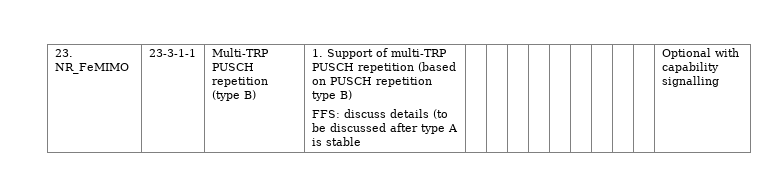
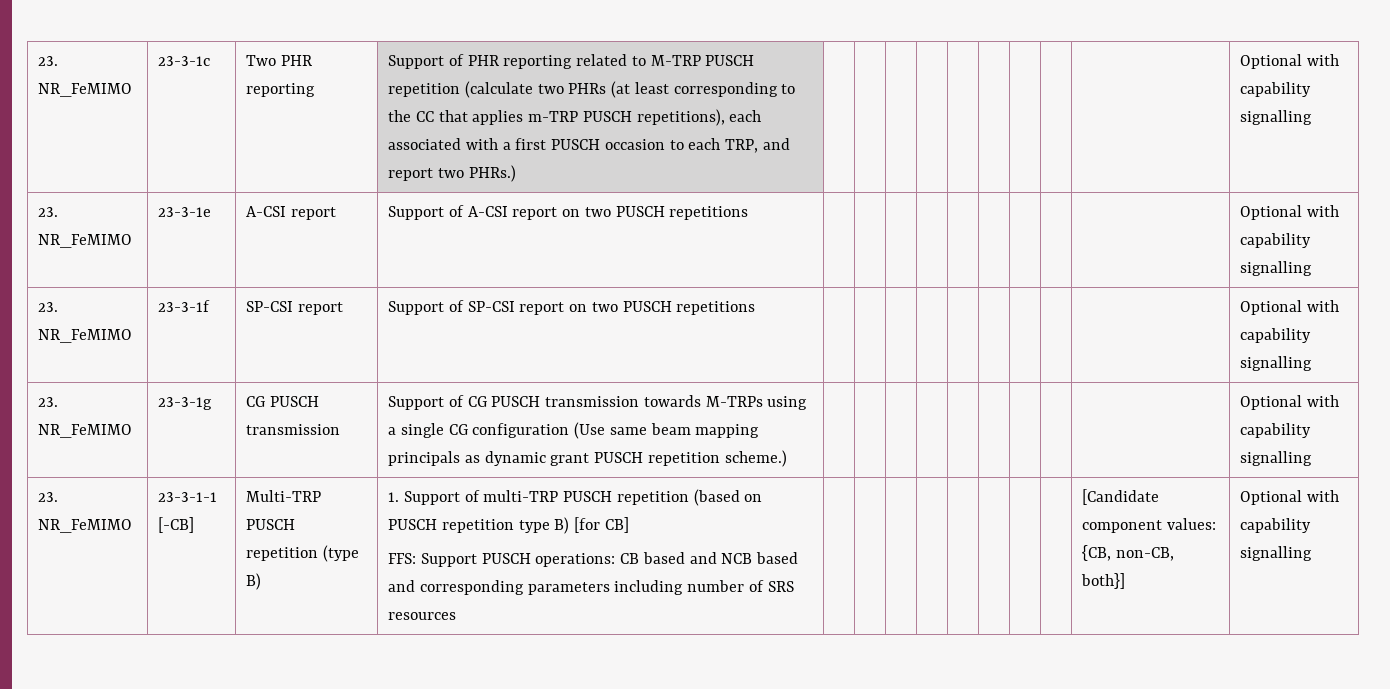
+ 23. NR_FeMIMO | 23-3-1c | Two PHR reporting | Support of PHR reporting related to M-TRP PUSCH repetition (calculate two PHRs (at least corresponding to the CC that applies m-TRP PUSCH repetitions), each associated with a first PUSCH occasion to each TRP, and report two PHRs.) | | | | | | | | | | Optional with capability signalling
+ 23. NR_FeMIMO | 23-3-1e | A-CSI report | Support of A-CSI report on two PUSCH repetitions | | | | | | | | | | Optional with capability signalling
+ 23. NR_FeMIMO | 23-3-1f | SP-CSI report | Support of SP-CSI report on two PUSCH repetitions | | | | | | | | | | Optional with capability signalling
+ 23. NR_FeMIMO | 23-3-1g | CG PUSCH transmission | Support of CG PUSCH transmission towards M-TRPs using a single CG configuration (Use same beam mapping principals as dynamic grant PUSCH repetition scheme.) | | | | | | | | | | Optional with capability signalling
- 23-3-1-1
+ 23-3-1-1 [-CB]
- 1. Support of multi-TRP PUSCH repetition (based on PUSCH repetition type B)
+ 1. Support of multi-TRP PUSCH repetition (based on PUSCH repetition type B) [for CB]
- FFS: discuss details (to be discussed after type A is stable
+ FFS: Support PUSCH operations: CB based and NCB based and corresponding parameters including number of SRS resources | | | | | | | | | [Candidate component values: {CB, non-CB, both}]

